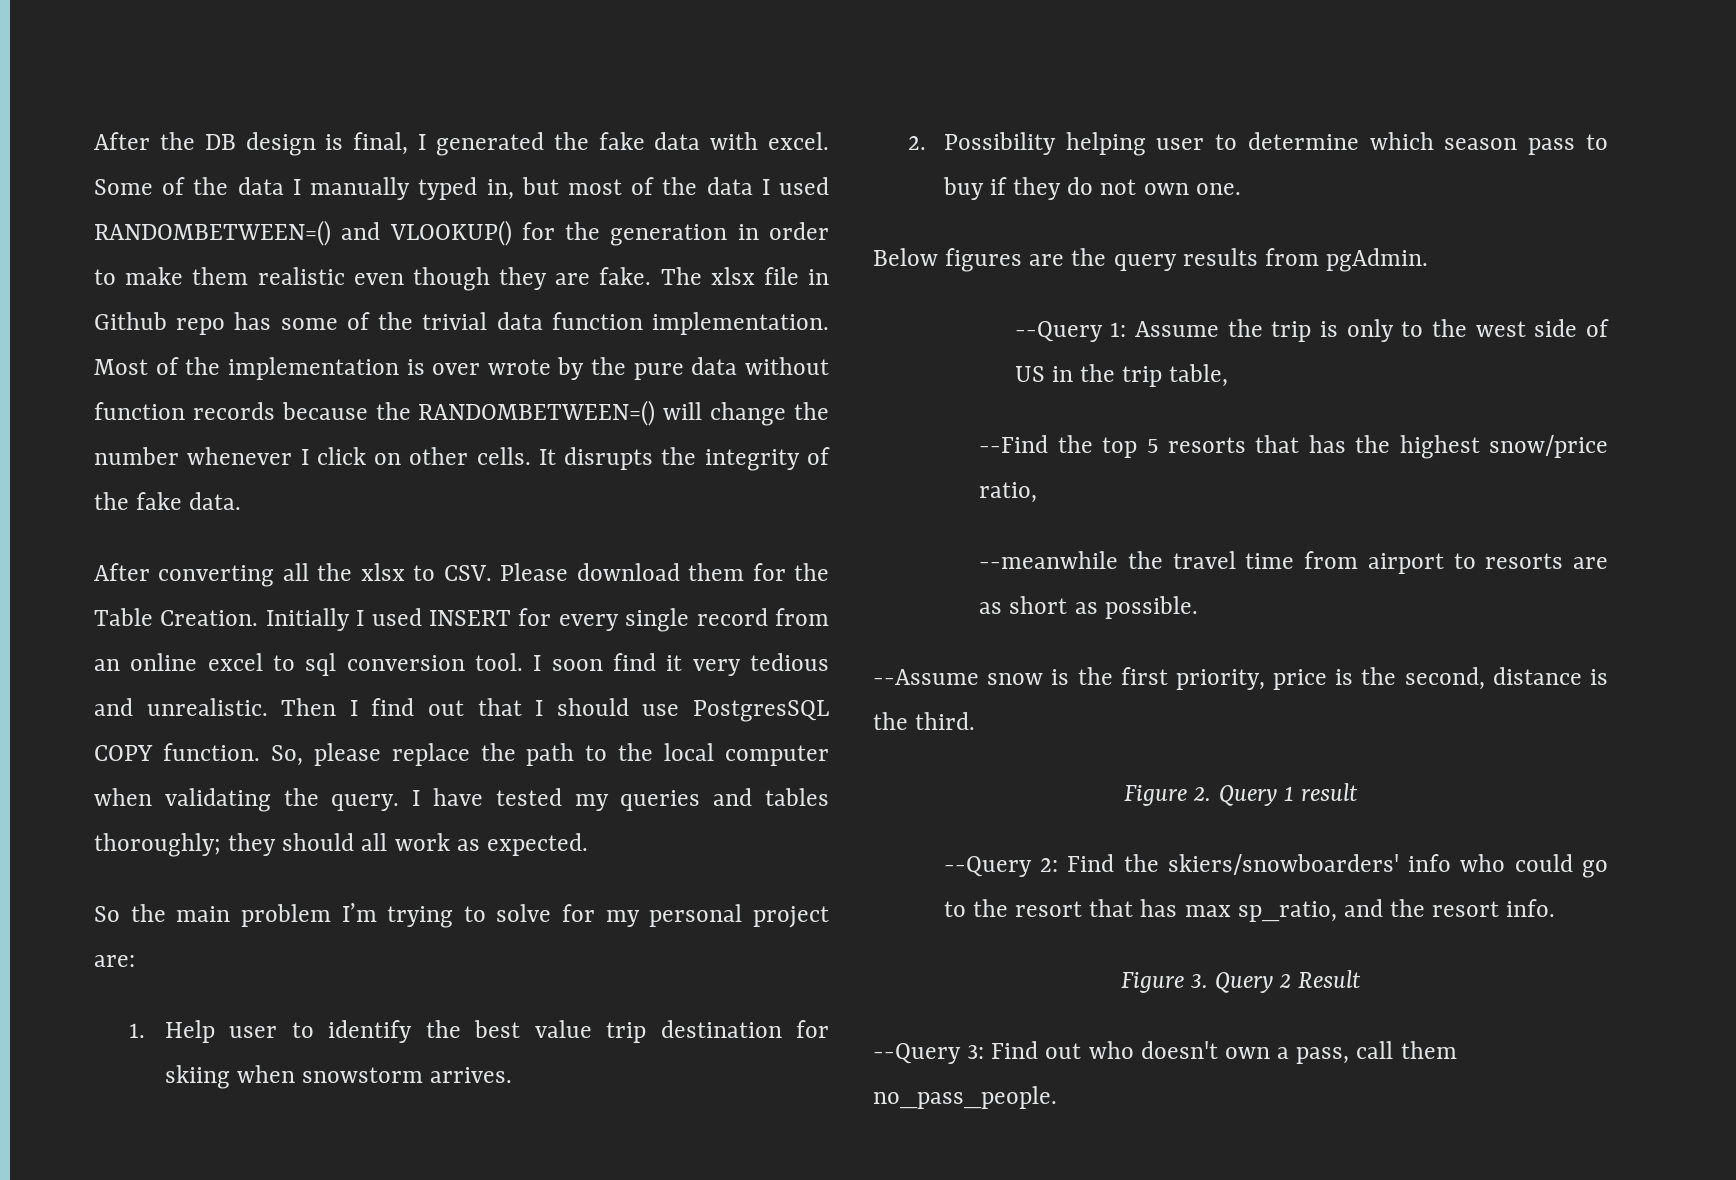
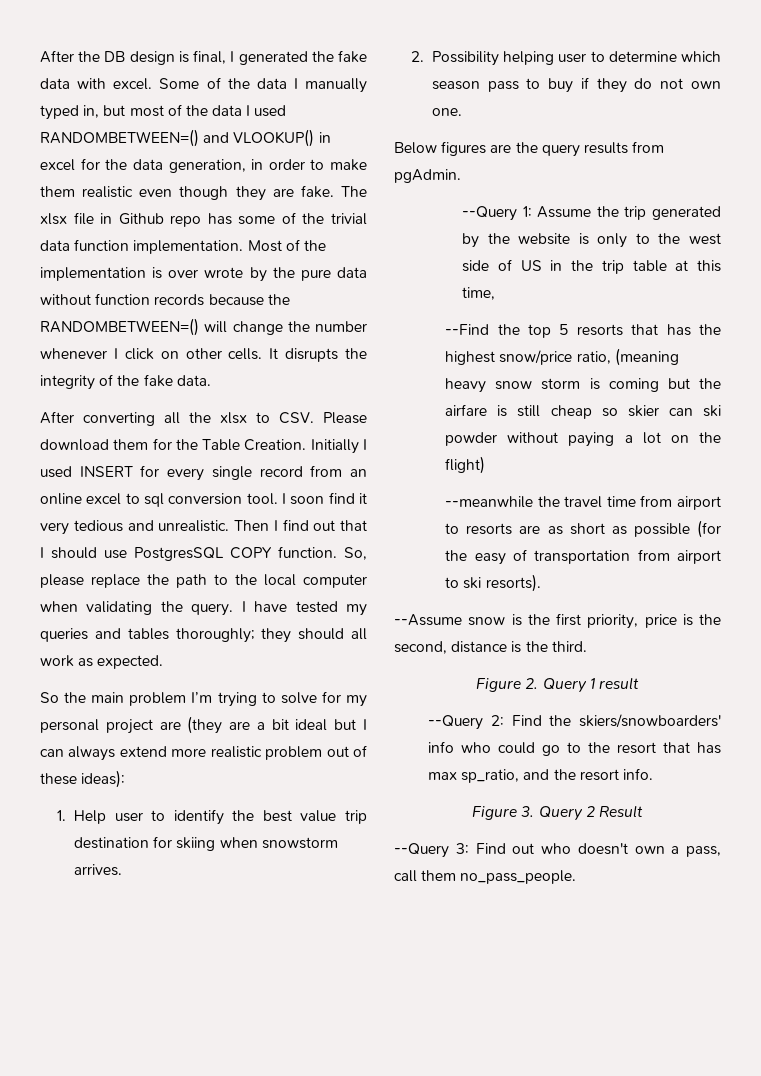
- Some of the data I manually typed in, but most of the data I used RANDOMBETWEEN=() and VLOOKUP() for the generation in order to make them realistic even though they are fake.
+ Some of the data I manually typed in, but most of the data I used RANDOMBETWEEN=() and VLOOKUP() in excel for the data generation, in order to make them realistic even though they are fake.
- So the main problem I’m trying to solve for my personal project are:
+ So the main problem I’m trying to solve for my personal project are (they are a bit ideal but I can always extend more realistic problem out of these ideas):
- --Query 1: Assume the trip is only to the west side of US in the trip table,
+ --Query 1: Assume the trip generated by the website is only to the west side of US in the trip table at this time,
- --Find the top 5 resorts that has the highest snow/price ratio,
+ --Find the top 5 resorts that has the highest snow/price ratio, (meaning heavy snow storm is coming but the airfare is still cheap so skier can ski powder without paying a lot on the flight)
- --meanwhile the travel time from airport to resorts are as short as possible.
+ --meanwhile the travel time from airport to resorts are as short as possible (for the easy of transportation from airport to ski resorts).

